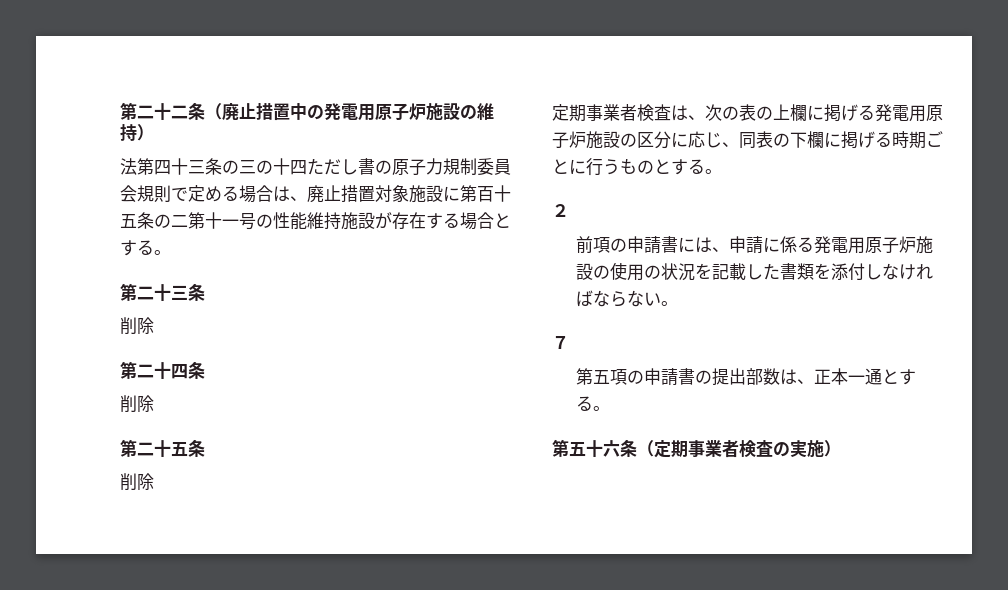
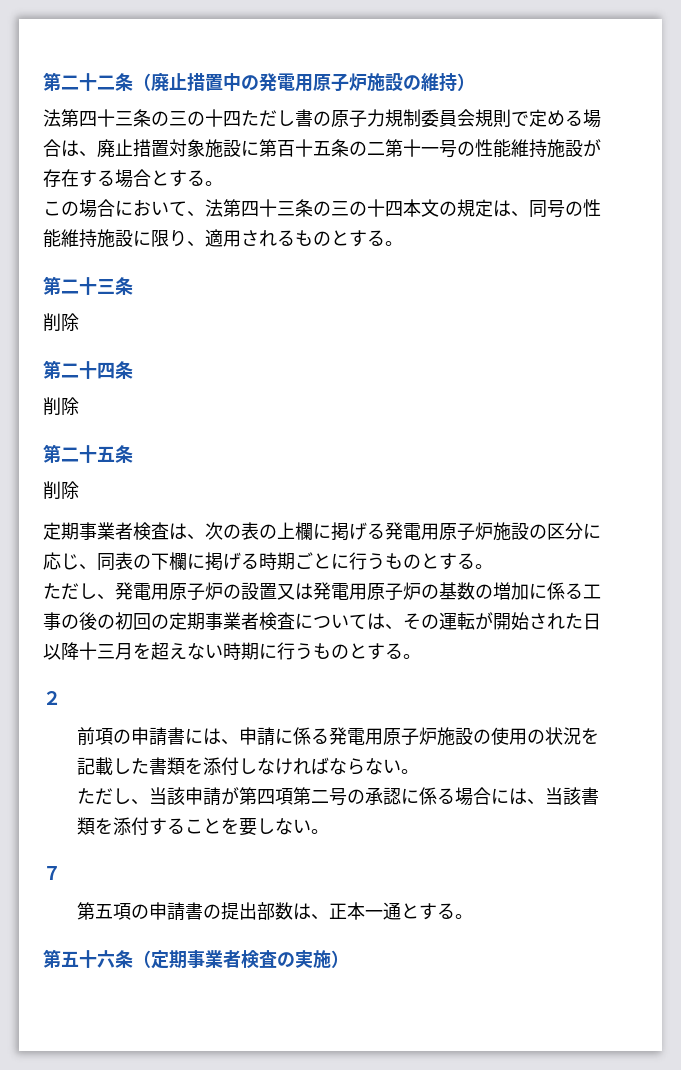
+ この場合において、法第四十三条の三の十四本文の規定は、同号の性能維持施設に限り、適用されるものとする。
+ ただし、発電用原子炉の設置又は発電用原子炉の基数の増加に係る工事の後の初回の定期事業者検査については、その運転が開始された日以降十三月を超えない時期に行うものとする。
+ ただし、当該申請が第四項第二号の承認に係る場合には、当該書類を添付することを要しない。

